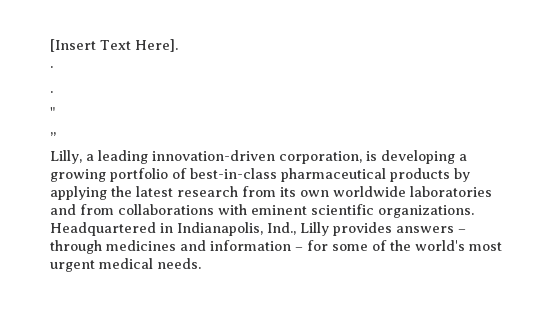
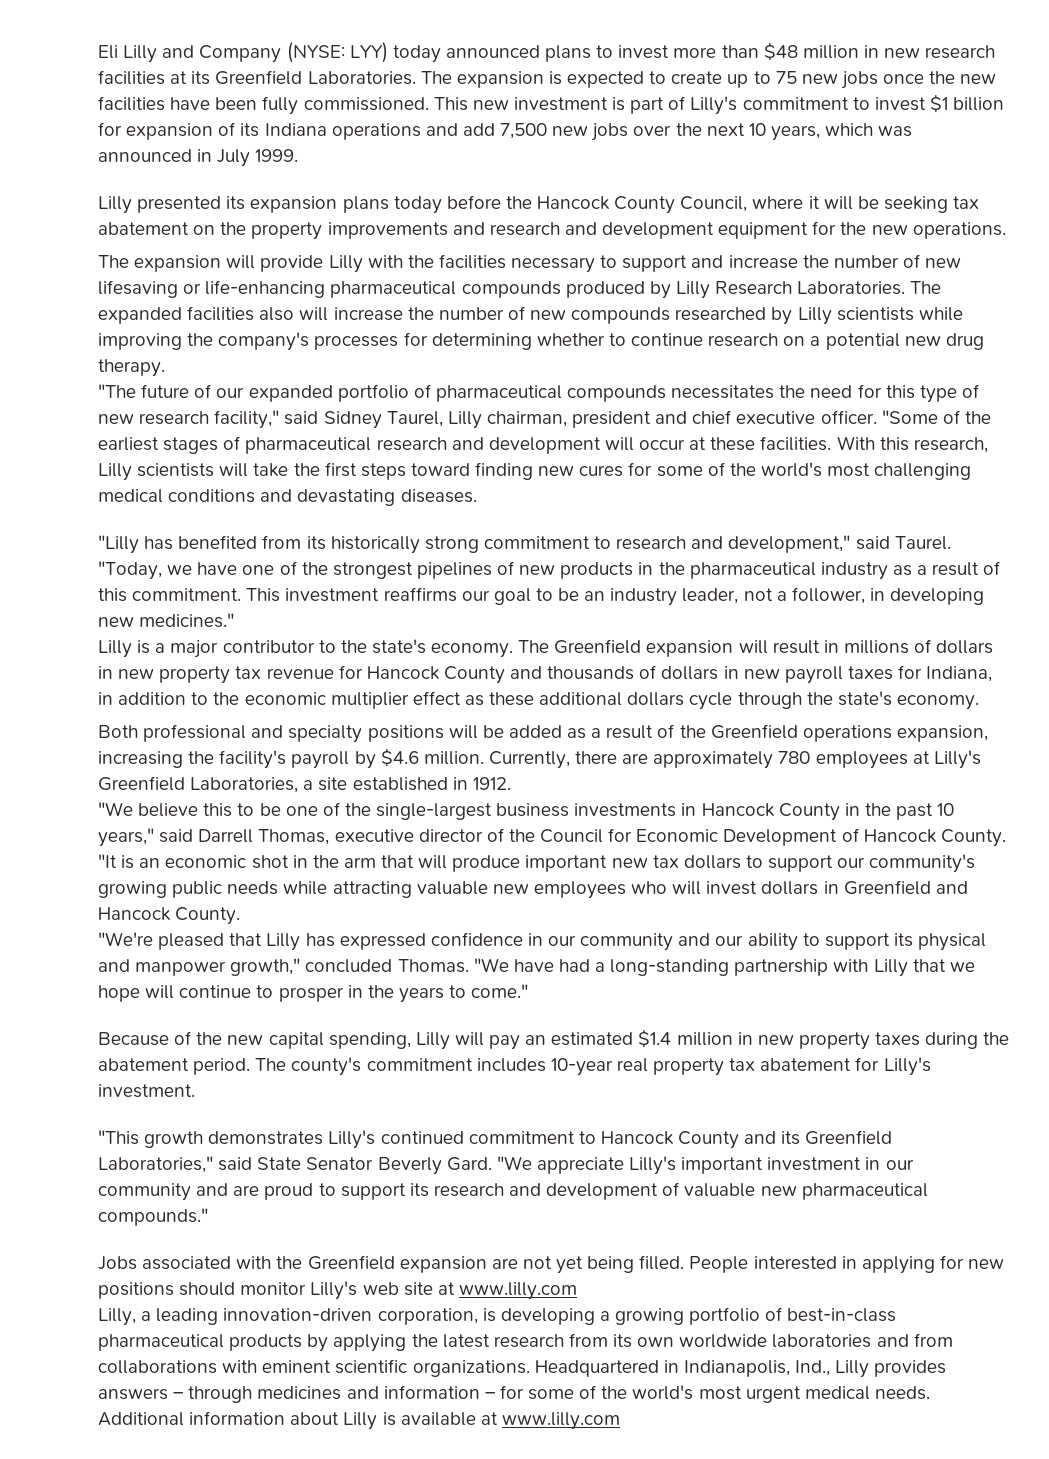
- [Insert Text Here].
- .
- .
- "
- ”
+ Eli Lilly and Company (NYSE: LYY) today announced plans to invest more than $48 million in new research facilities at its Greenfield Laboratories. The expansion is expected to create up to 75 new jobs once the new facilities have been fully commissioned. This new investment is part of Lilly's commitment to invest $1 billion for expansion of its Indiana operations and add 7,500 new jobs over the next 10 years, which was announced in July 1999.
+ Lilly presented its expansion plans today before the Hancock County Council, where it will be seeking tax abatement on the property improvements and research and development equipment for the new operations.
+ The expansion will provide Lilly with the facilities necessary to support and increase the number of new lifesaving or life-enhancing pharmaceutical compounds produced by Lilly Research Laboratories. The expanded facilities also will increase the number of new compounds researched by Lilly scientists while improving the company's processes for determining whether to continue research on a potential new drug therapy.
+ "The future of our expanded portfolio of pharmaceutical compounds necessitates the need for this type of new research facility," said Sidney Taurel, Lilly chairman, president and chief executive officer. "Some of the earliest stages of pharmaceutical research and development will occur at these facilities. With this research, Lilly scientists will take the first steps toward finding new cures for some of the world's most challenging medical conditions and devastating diseases.
+ "Lilly has benefited from its historically strong commitment to research and development," said Taurel. "Today, we have one of the strongest pipelines of new products in the pharmaceutical industry as a result of this commitment. This investment reaffirms our goal to be an industry leader, not a follower, in developing new medicines."
+ Lilly is a major contributor to the state's economy. The Greenfield expansion will result in millions of dollars in new property tax revenue for Hancock County and thousands of dollars in new payroll taxes for Indiana, in addition to the economic multiplier effect as these additional dollars cycle through the state's economy.
+ Both professional and specialty positions will be added as a result of the Greenfield operations expansion, increasing the facility's payroll by $4.6 million. Currently, there are approximately 780 employees at Lilly's Greenfield Laboratories, a site established in 1912.
+ "We believe this to be one of the single-largest business investments in Hancock County in the past 10 years," said Darrell Thomas, executive director of the Council for Economic Development of Hancock County. "It is an economic shot in the arm that will produce important new tax dollars to support our community's growing public needs while attracting valuable new employees who will invest dollars in Greenfield and Hancock County.
+ "We're pleased that Lilly has expressed confidence in our community and our ability to support its physical and manpower growth," concluded Thomas. "We have had a long-standing partnership with Lilly that we hope will continue to prosper in the years to come."
+ Because of the new capital spending, Lilly will pay an estimated $1.4 million in new property taxes during the abatement period. The county's commitment includes 10-year real property tax abatement for Lilly's investment.
+ "This growth demonstrates Lilly's continued commitment to Hancock County and its Greenfield Laboratories," said State Senator Beverly Gard. "We appreciate Lilly's important investment in our community and are proud to support its research and development of valuable new pharmaceutical compounds."
+ Jobs associated with the Greenfield expansion are not yet being filled. People interested in applying for new positions should monitor Lilly's web site at www.lilly.com
+ Additional information about Lilly is available at www.lilly.com

